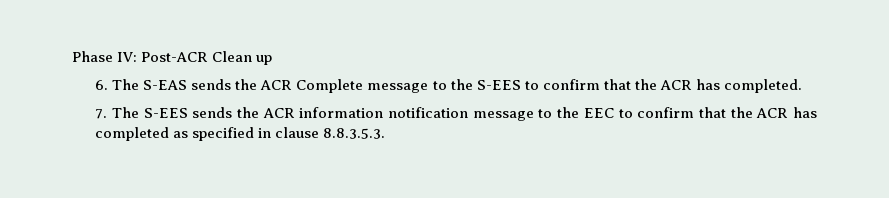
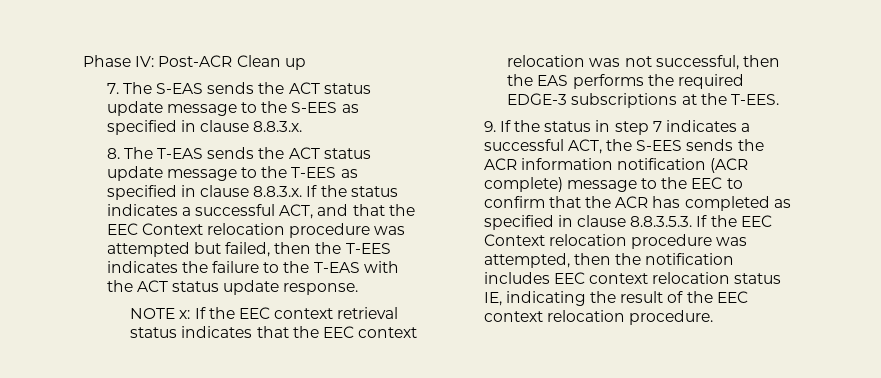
- 6. The S-EAS sends the ACR Complete message to the S-EES to confirm that the ACR has completed.
- 7. The S-EES sends the ACR information notification message to the EEC to confirm that the ACR has completed as specified in clause 8.8.3.5.3.
+ 7. The S-EAS sends the ACT status update message to the S-EES as specified in clause 8.8.3.x.
+ 8. The T-EAS sends the ACT status update message to the T-EES as specified in clause 8.8.3.x. If the status indicates a successful ACT, and that the EEC Context relocation procedure was attempted but failed, then the T-EES indicates the failure to the T-EAS with the ACT status update response.
+ NOTE x: If the EEC context retrieval status indicates that the EEC context relocation was not successful, then the EAS performs the required EDGE-3 subscriptions at the T-EES.
+ 9. If the status in step 7 indicates a successful ACT, the S-EES sends the ACR information notification (ACR complete) message to the EEC to confirm that the ACR has completed as specified in clause 8.8.3.5.3. If the EEC Context relocation procedure was attempted, then the notification includes EEC context relocation status IE, indicating the result of the EEC context relocation procedure.

